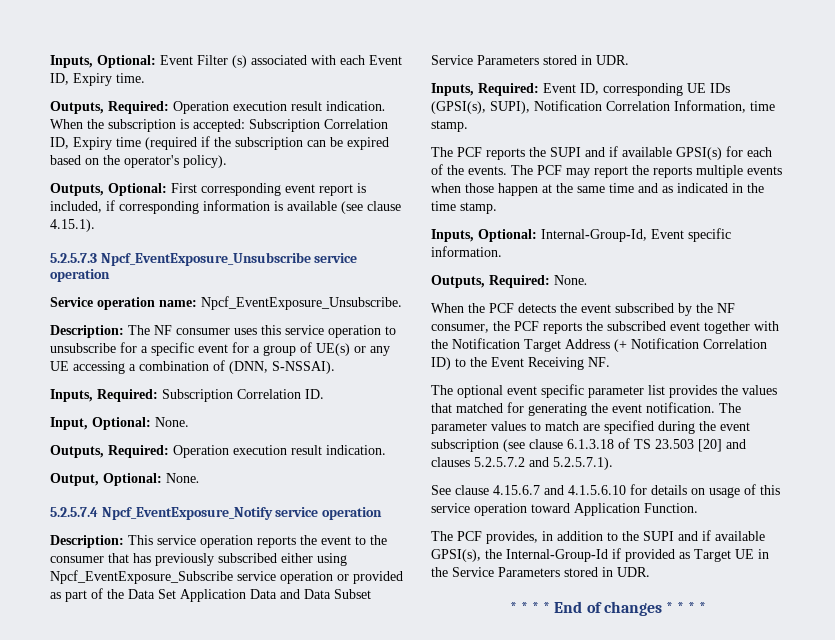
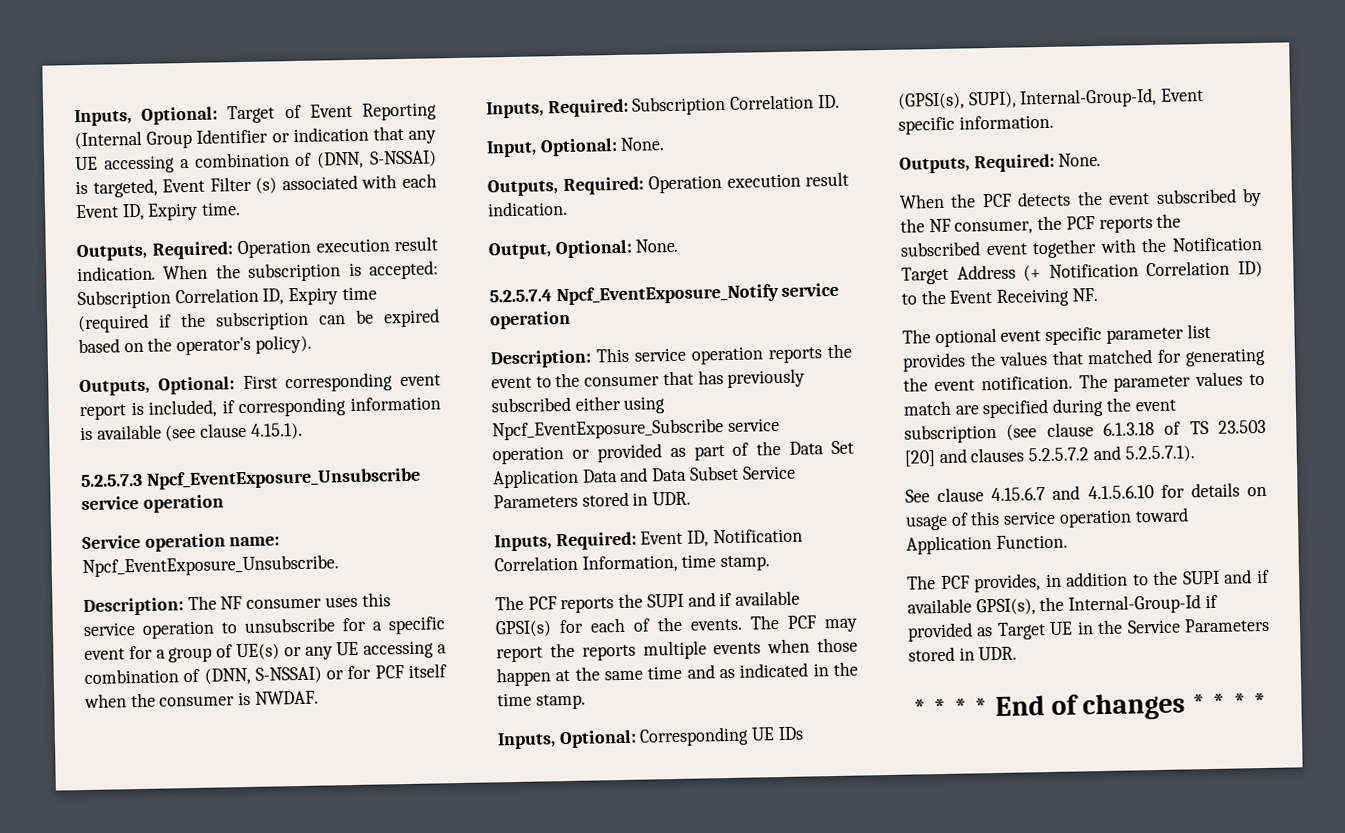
- Inputs, Optional: Event Filter (s) associated with each Event ID, Expiry time.
+ Inputs, Optional: Target of Event Reporting (Internal Group Identifier or indication that any UE accessing a combination of (DNN, S-NSSAI) is targeted, Event Filter (s) associated with each Event ID, Expiry time.
- Description: The NF consumer uses this service operation to unsubscribe for a specific event for a group of UE(s) or any UE accessing a combination of (DNN, S-NSSAI).
+ Description: The NF consumer uses this service operation to unsubscribe for a specific event for a group of UE(s) or any UE accessing a combination of (DNN, S-NSSAI) or for PCF itself when the consumer is NWDAF.
- Inputs, Required: Event ID, corresponding UE IDs (GPSI(s), SUPI), Notification Correlation Information, time stamp.
+ Inputs, Required: Event ID, Notification Correlation Information, time stamp.
- Inputs, Optional: Internal-Group-Id, Event specific information.
+ Inputs, Optional: Corresponding UE IDs (GPSI(s), SUPI), Internal-Group-Id, Event specific information.

